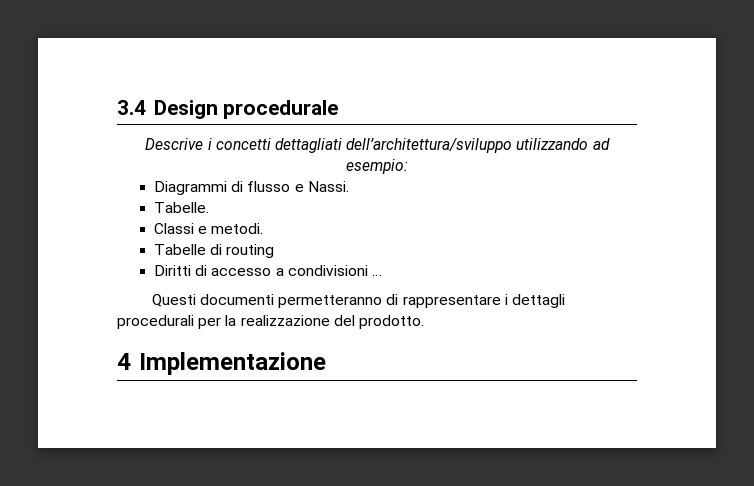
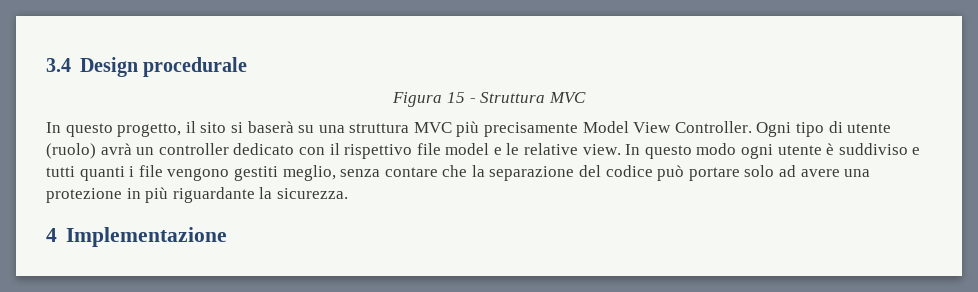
- Descrive i concetti dettagliati dell’architettura/sviluppo utilizzando ad esempio:
- Diagrammi di flusso e Nassi.
- Tabelle.
- Classi e metodi.
- Tabelle di routing
- Diritti di accesso a condivisioni …
- Questi documenti permetteranno di rappresentare i dettagli procedurali per la realizzazione del prodotto.
+ Figura 15 - Struttura MVC
+ In questo progetto, il sito si baserà su una struttura MVC più precisamente Model View Controller. Ogni tipo di utente (ruolo) avrà un controller dedicato con il rispettivo file model e le relative view. In questo modo ogni utente è suddiviso e tutti quanti i file vengono gestiti meglio, senza contare che la separazione del codice può portare solo ad avere una protezione in più riguardante la sicurezza.

